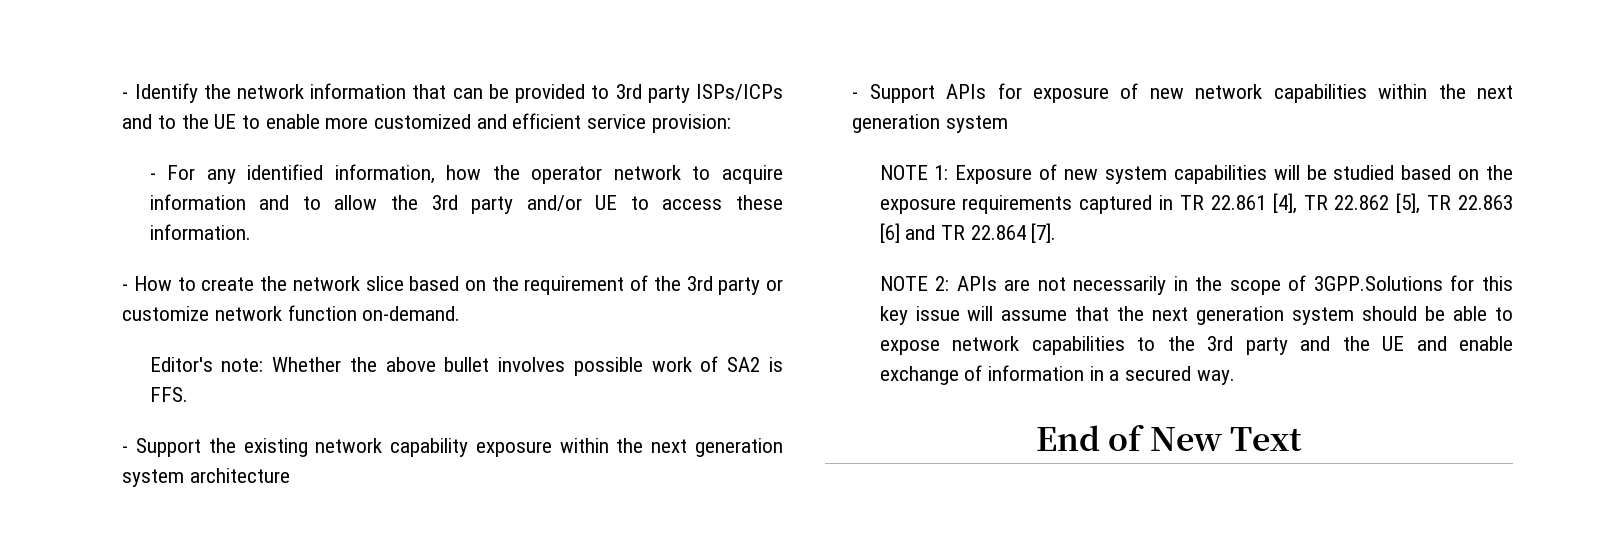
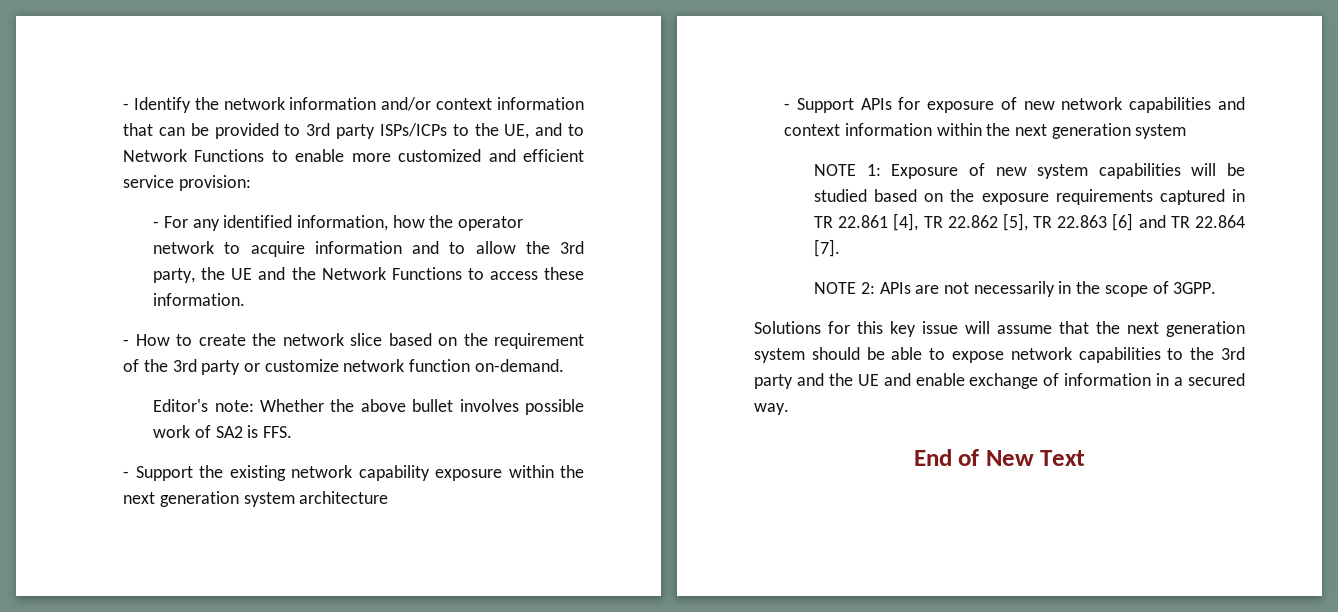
- - Identify the network information that can be provided to 3rd party ISPs/ICPs and to the UE to enable more customized and efficient service provision:
+ - Identify the network information and/or context information that can be provided to 3rd party ISPs/ICPs to the UE, and to Network Functions to enable more customized and efficient service provision:
- - For any identified information, how the operator network to acquire information and to allow the 3rd party and/or UE to access these information.
+ - For any identified information, how the operator network to acquire information and to allow the 3rd party, the UE and the Network Functions to access these information.
- - Support APIs for exposure of new network capabilities within the next generation system
+ - Support APIs for exposure of new network capabilities and context information within the next generation system
- NOTE 2: APIs are not necessarily in the scope of 3GPP.Solutions for this key issue will assume that the next generation system should be able to expose network capabilities to the 3rd party and the UE and enable exchange of information in a secured way.
+ NOTE 2: APIs are not necessarily in the scope of 3GPP.
+ Solutions for this key issue will assume that the next generation system should be able to expose network capabilities to the 3rd party and the UE and enable exchange of information in a secured way.

